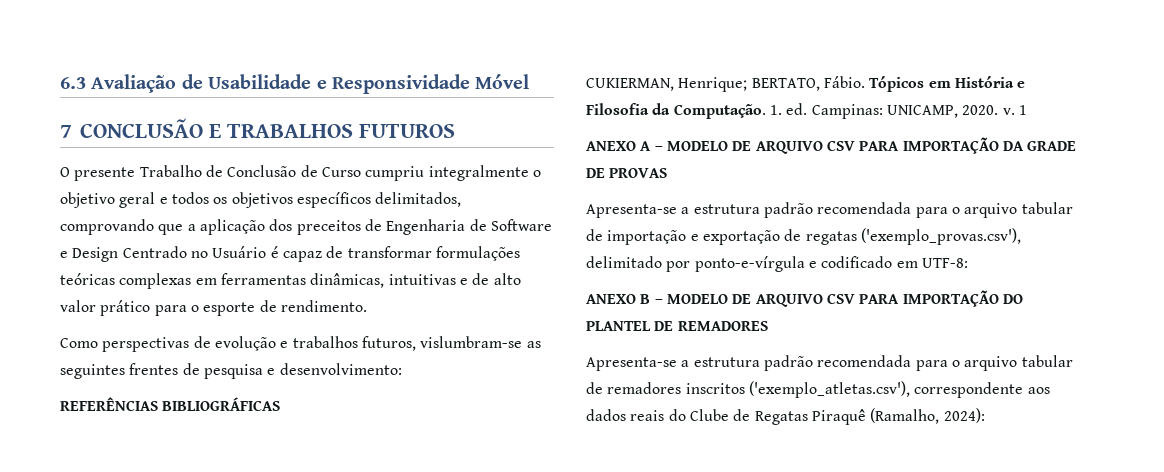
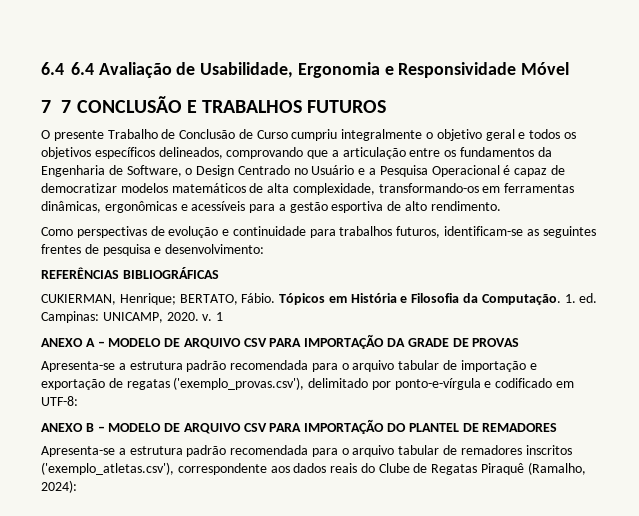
- 6.3 Avaliação de Usabilidade e Responsividade Móvel
+ 6.4 6.4 Avaliação de Usabilidade, Ergonomia e Responsividade Móvel
- 7 CONCLUSÃO E TRABALHOS FUTUROS
+ 7 7 CONCLUSÃO E TRABALHOS FUTUROS
- O presente Trabalho de Conclusão de Curso cumpriu integralmente o objetivo geral e todos os objetivos específicos delimitados, comprovando que a aplicação dos preceitos de Engenharia de Software e Design Centrado no Usuário é capaz de transformar formulações teóricas complexas em ferramentas dinâmicas, intuitivas e de alto valor prático para o esporte de rendimento.
+ O presente Trabalho de Conclusão de Curso cumpriu integralmente o objetivo geral e todos os objetivos específicos delineados, comprovando que a articulação entre os fundamentos da Engenharia de Software, o Design Centrado no Usuário e a Pesquisa Operacional é capaz de democratizar modelos matemáticos de alta complexidade, transformando-os em ferramentas dinâmicas, ergonômicas e acessíveis para a gestão esportiva de alto rendimento.
- Como perspectivas de evolução e trabalhos futuros, vislumbram-se as seguintes frentes de pesquisa e desenvolvimento:
+ Como perspectivas de evolução e continuidade para trabalhos futuros, identificam-se as seguintes frentes de pesquisa e desenvolvimento:

